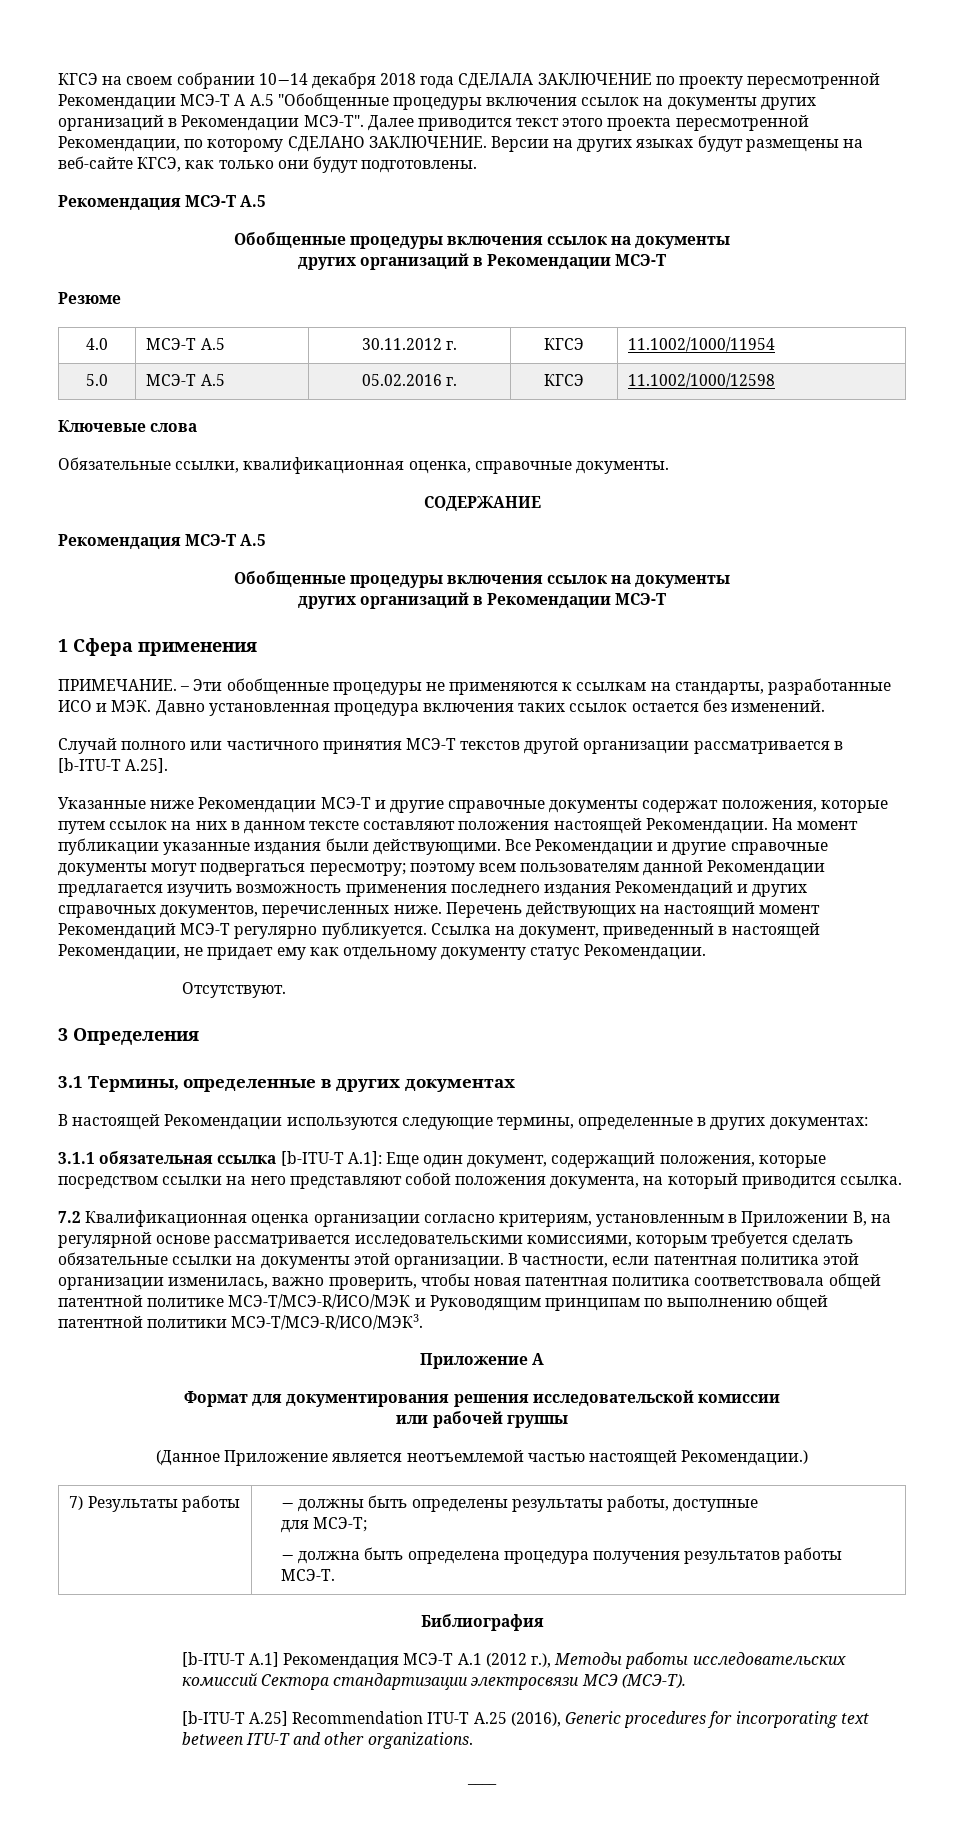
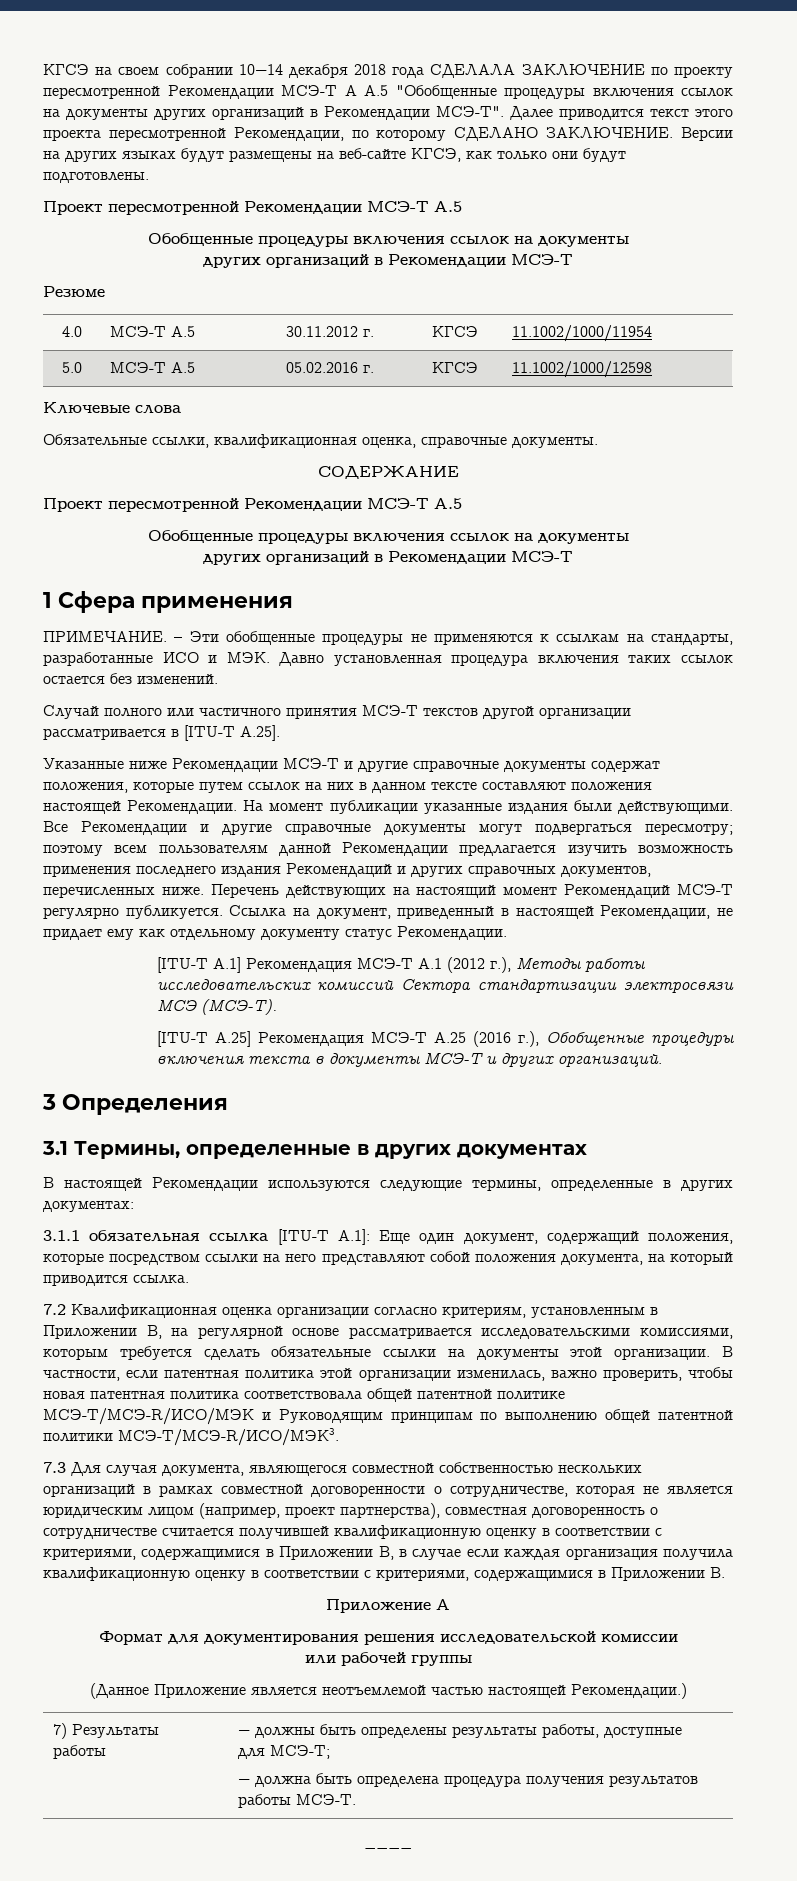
  Версии на других языках будут размещены на веб-сайте КГСЭ, как только они будут подготовлены.
- Рекомендация МСЭ-T A.5
+ Проект пересмотренной Рекомендации МСЭ-T A.5
  СОДЕРЖАНИЕ
- Рекомендация МСЭ-Т А.5
+ Проект пересмотренной Рекомендации МСЭ-Т А.5
- Случай полного или частичного принятия МСЭ-Т текстов другой организации рассматривается в [b-ITU-T A.25].
+ Случай полного или частичного принятия МСЭ-Т текстов другой организации рассматривается в [ITU-T A.25].
- Отсутствуют.
+ [ITU-T A.1] Рекомендация МСЭ-Т А.1 (2012 г.), Методы работы исследовательских комиссий Сектора стандартизации электросвязи МСЭ (МСЭ-Т).
+ [ITU-T A.25] Рекомендация МСЭ-T A.25 (2016 г.), Обобщенные процедуры включения текста в документы МСЭ-Т и других организаций.
- 3.1.1 обязательная ссылка [b-ITU-T A.1]: Еще один документ, содержащий положения, которые посредством ссылки на него представляют собой положения документа, на который приводится ссылка.
+ 3.1.1 обязательная ссылка [ITU-T A.1]: Еще один документ, содержащий положения, которые посредством ссылки на него представляют собой положения документа, на который приводится ссылка.
+ 7.3 Для случая документа, являющегося совместной собственностью нескольких организаций в рамках совместной договоренности о сотрудничестве, которая не является юридическим лицом (например, проект партнерства), совместная договоренность о сотрудничестве считается получившей квалификационную оценку в соответствии с критериями, содержащимися в Приложении B, в случае если каждая организация получила квалификационную оценку в соответствии с критериями, содержащимися в Приложении B.
- Библиография
- [b-ITU-T A.1] Рекомендация МСЭ-Т А.1 (2012 г.), Методы работы исследовательских комиссий Сектора стандартизации электросвязи МСЭ (МСЭ-Т).
- [b-ITU-T A.25] Recommendation ITU-T A.25 (2016), Generic procedures for incorporating text between ITU-T and other organizations.

